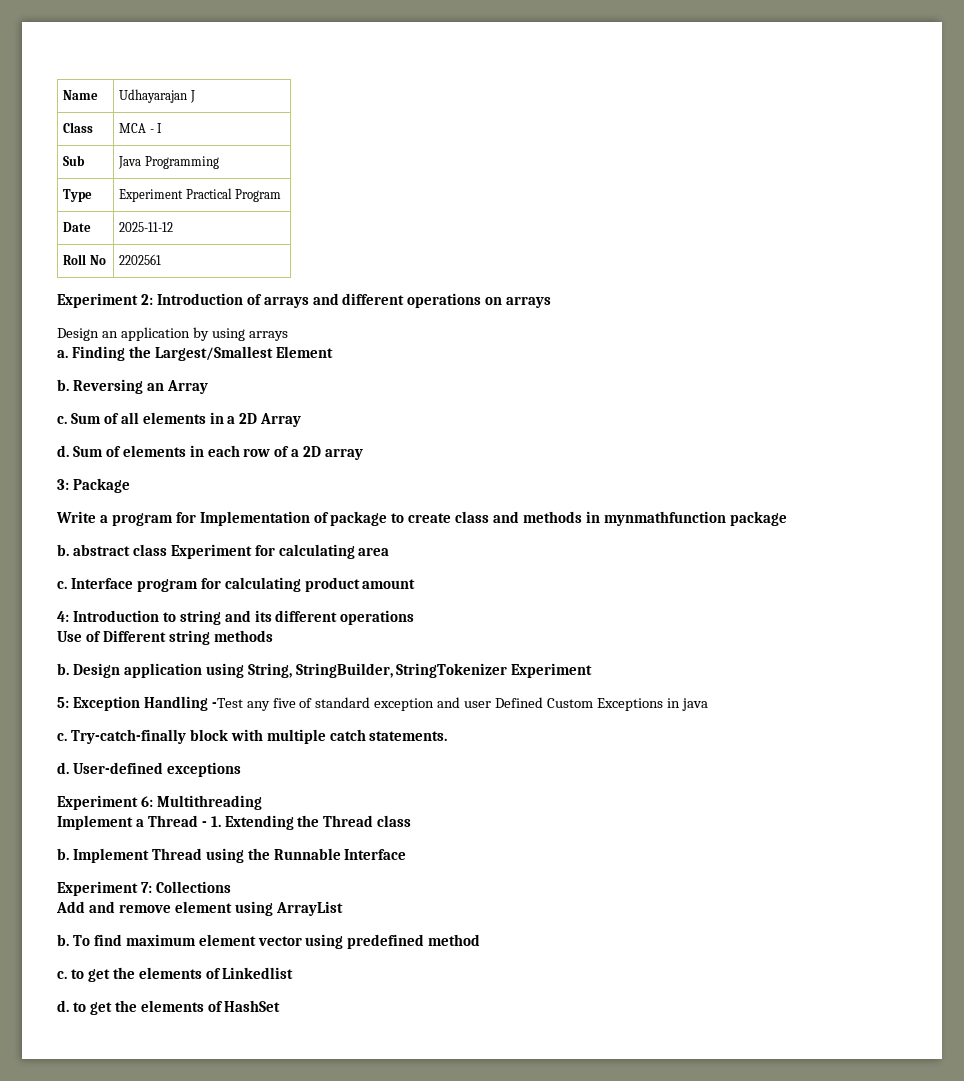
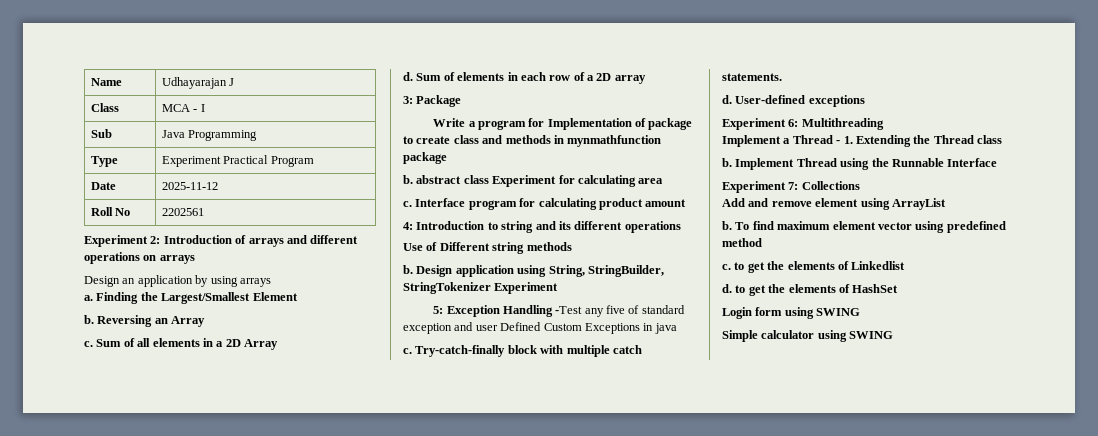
+ Login form using SWING
+ Simple calculator using SWING

